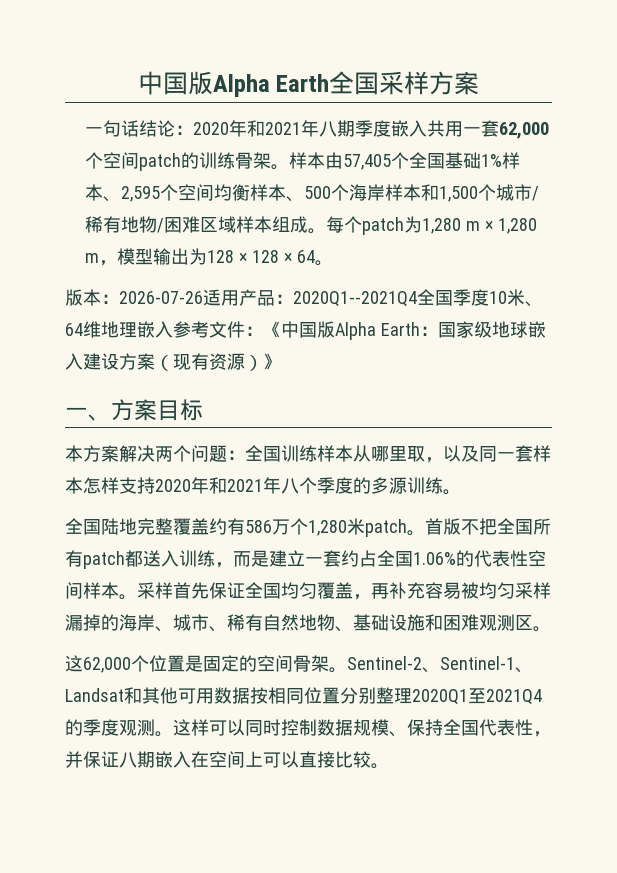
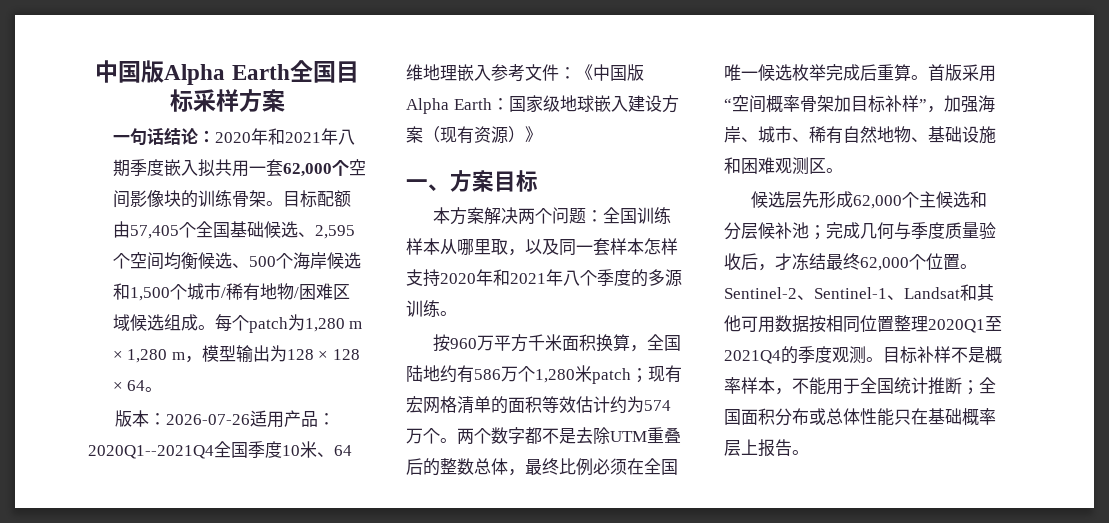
- 中国版Alpha Earth全国采样方案
+ 中国版Alpha Earth全国目标采样方案
- 一句话结论：2020年和2021年八期季度嵌入共用一套62,000个空间patch的训练骨架。
+ 一句话结论：2020年和2021年八期季度嵌入拟共用一套62,000个空间影像块的训练骨架。
- 样本由57,405个全国基础1%样本、2,595个空间均衡样本、500个海岸样本和1,500个城市/稀有地物/困难区域样本组成。
+ 目标配额由57,405个全国基础候选、2,595个空间均衡候选、500个海岸候选和1,500个城市/稀有地物/困难区域候选组成。
- 全国陆地完整覆盖约有586万个1,280米patch。首版不把全国所有patch都送入训练，而是建立一套约占全国1.06%的代表性空间样本。采样首先保证全国均匀覆盖，再补充容易被均匀采样漏掉的海岸、城市、稀有自然地物、基础设施和困难观测区。
+ 按960万平方千米面积换算，全国陆地约有586万个1,280米patch；现有宏网格清单的面积等效估计约为574万个。两个数字都不是去除UTM重叠后的整数总体，最终比例必须在全国唯一候选枚举完成后重算。首版采用“空间概率骨架加目标补样”，加强海岸、城市、稀有自然地物、基础设施和困难观测区。
- 这62,000个位置是固定的空间骨架。
+ 候选层先形成62,000个主候选和分层候补池；完成几何与季度质量验收后，才冻结最终62,000个位置。
- Sentinel-2、Sentinel-1、Landsat和其他可用数据按相同位置分别整理2020Q1至2021Q4的季度观测。
+ Sentinel-2、Sentinel-1、Landsat和其他可用数据按相同位置整理2020Q1至2021Q4的季度观测。
- 这样可以同时控制数据规模、保持全国代表性，并保证八期嵌入在空间上可以直接比较。
+ 目标补样不是概率样本，不能用于全国统计推断；全国面积分布或总体性能只在基础概率层上报告。

